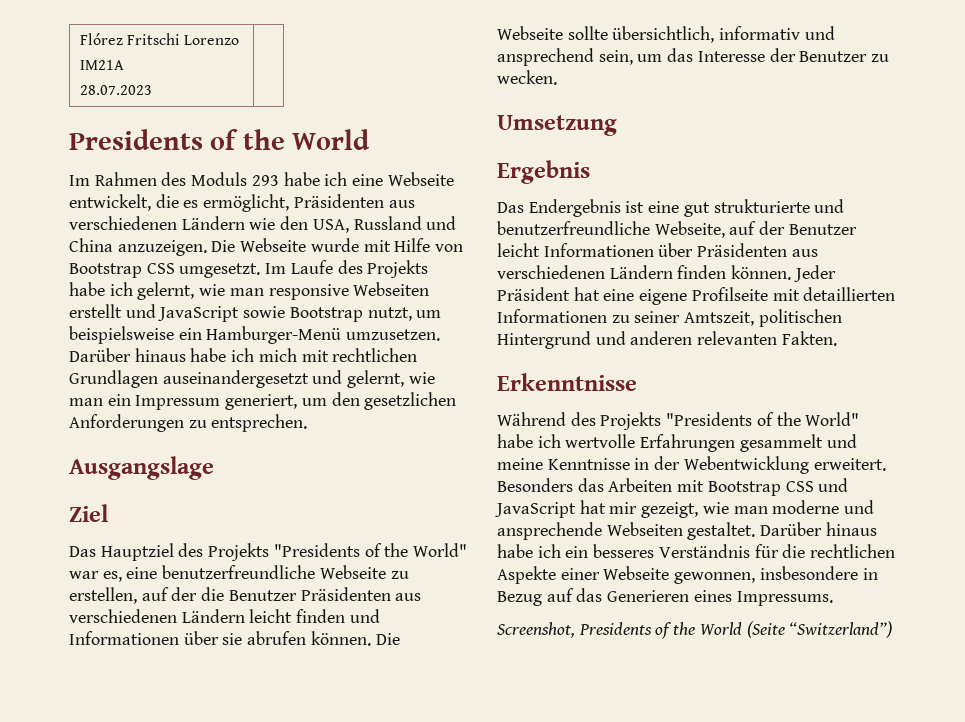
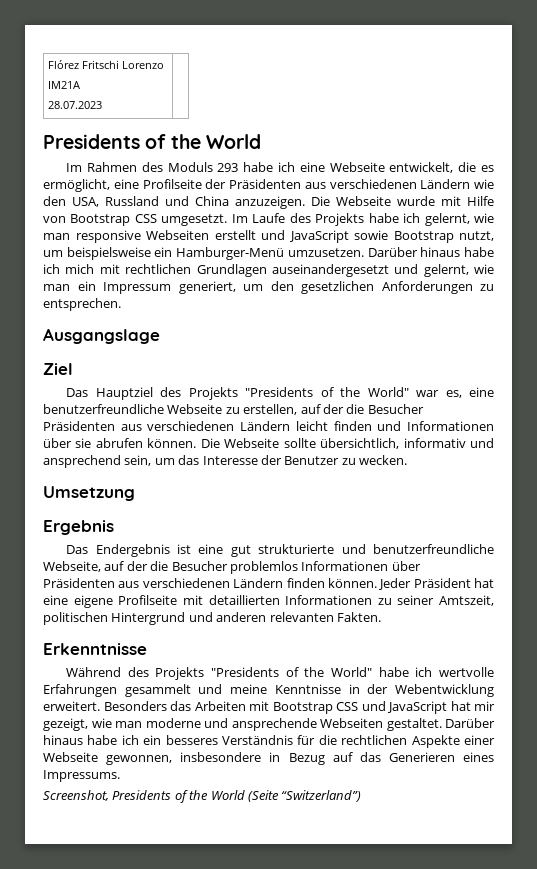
- Im Rahmen des Moduls 293 habe ich eine Webseite entwickelt, die es ermöglicht, Präsidenten aus verschiedenen Ländern wie den USA, Russland und China anzuzeigen.
+ Im Rahmen des Moduls 293 habe ich eine Webseite entwickelt, die es ermöglicht, eine Profilseite der Präsidenten aus verschiedenen Ländern wie den USA, Russland und China anzuzeigen.
- Das Hauptziel des Projekts "Presidents of the World" war es, eine benutzerfreundliche Webseite zu erstellen, auf der die Benutzer Präsidenten aus verschiedenen Ländern leicht finden und Informationen über sie abrufen können.
+ Das Hauptziel des Projekts "Presidents of the World" war es, eine benutzerfreundliche Webseite zu erstellen, auf der die Besucher Präsidenten aus verschiedenen Ländern leicht finden und Informationen über sie abrufen können.
- Das Endergebnis ist eine gut strukturierte und benutzerfreundliche Webseite, auf der Benutzer leicht Informationen über Präsidenten aus verschiedenen Ländern finden können.
+ Das Endergebnis ist eine gut strukturierte und benutzerfreundliche Webseite, auf der die Besucher problemlos Informationen über Präsidenten aus verschiedenen Ländern finden können.

